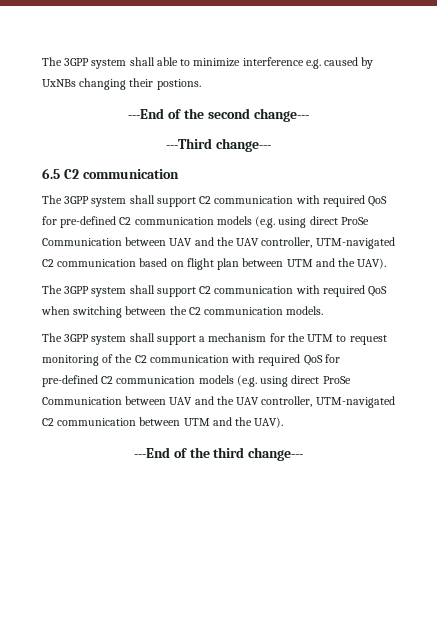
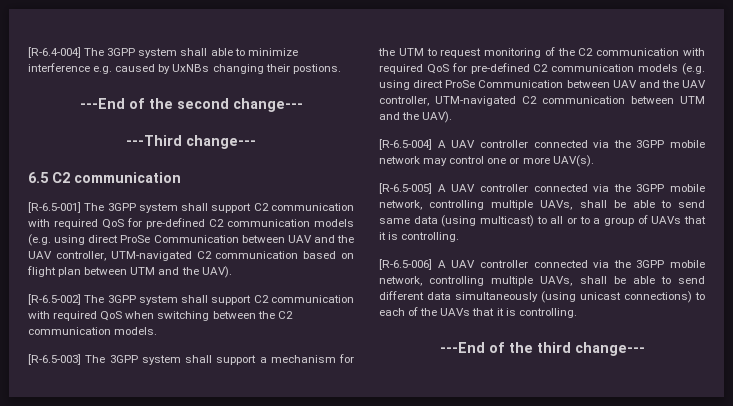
- The 3GPP system shall able to minimize interference e.g. caused by UxNBs changing their postions.
+ [R-6.4-004] The 3GPP system shall able to minimize interference e.g. caused by UxNBs changing their postions.
- The 3GPP system shall support C2 communication with required QoS for pre-defined C2 communication models (e.g. using direct ProSe Communication between UAV and the UAV controller, UTM-navigated C2 communication based on flight plan between UTM and the UAV).
+ [R-6.5-001] The 3GPP system shall support C2 communication with required QoS for pre-defined C2 communication models (e.g. using direct ProSe Communication between UAV and the UAV controller, UTM-navigated C2 communication based on flight plan between UTM and the UAV).
- The 3GPP system shall support C2 communication with required QoS when switching between the C2 communication models.
+ [R-6.5-002] The 3GPP system shall support C2 communication with required QoS when switching between the C2 communication models.
- The 3GPP system shall support a mechanism for the UTM to request monitoring of the C2 communication with required QoS for pre-defined C2 communication models (e.g. using direct ProSe Communication between UAV and the UAV controller, UTM-navigated C2 communication between UTM and the UAV).
+ [R-6.5-003] The 3GPP system shall support a mechanism for the UTM to request monitoring of the C2 communication with required QoS for pre-defined C2 communication models (e.g. using direct ProSe Communication between UAV and the UAV controller, UTM-navigated C2 communication between UTM and the UAV).
+ [R-6.5-004] A UAV controller connected via the 3GPP mobile network may control one or more UAV(s).
+ [R-6.5-005] A UAV controller connected via the 3GPP mobile network, controlling multiple UAVs, shall be able to send same data (using multicast) to all or to a group of UAVs that it is controlling.
+ [R-6.5-006] A UAV controller connected via the 3GPP mobile network, controlling multiple UAVs, shall be able to send different data simultaneously (using unicast connections) to each of the UAVs that it is controlling.

